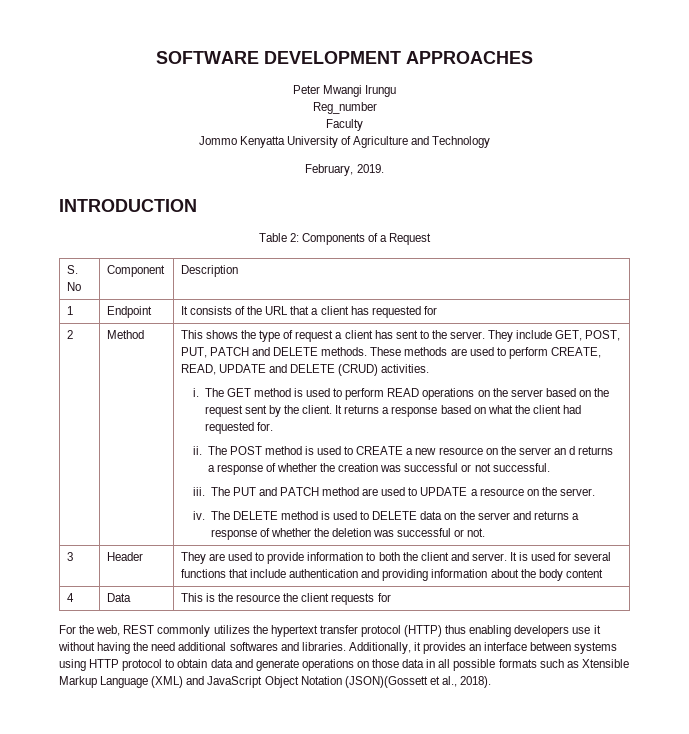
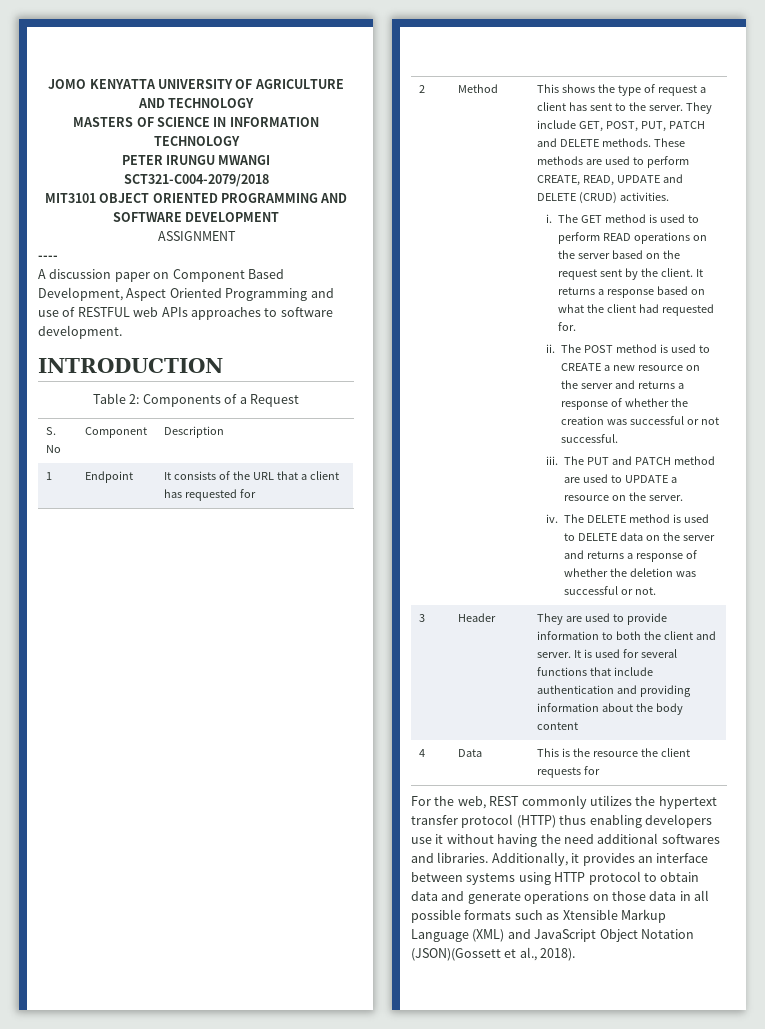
- SOFTWARE DEVELOPMENT APPROACHES
- Peter Mwangi Irungu
- Reg_number
- Faculty
- Jommo Kenyatta University of Agriculture and Technology
- February, 2019.
+ JOMO KENYATTA UNIVERSITY OF AGRICULTURE AND TECHNOLOGY
+ MASTERS OF SCIENCE IN INFORMATION TECHNOLOGY
+ PETER IRUNGU MWANGI
+ SCT321-C004-2079/2018
+ MIT3101 OBJECT ORIENTED PROGRAMMING AND SOFTWARE DEVELOPMENT
+ ASSIGNMENT
+ ----
+ A discussion paper on Component Based Development, Aspect Oriented Programming and use of RESTFUL web APIs approaches to software development.
- The POST method is used to CREATE a new resource on the server an d returns a response of whether the creation was successful or not successful.
+ The POST method is used to CREATE a new resource on the server and returns a response of whether the creation was successful or not successful.

